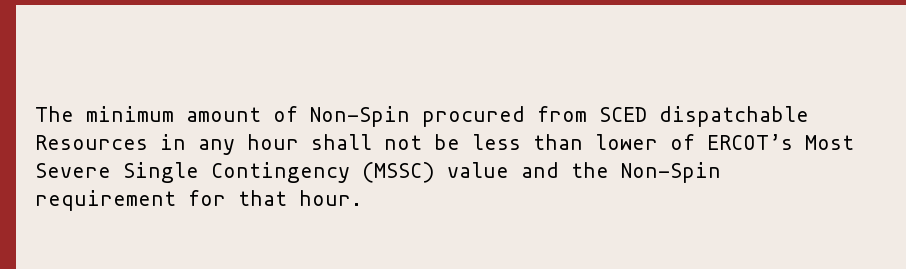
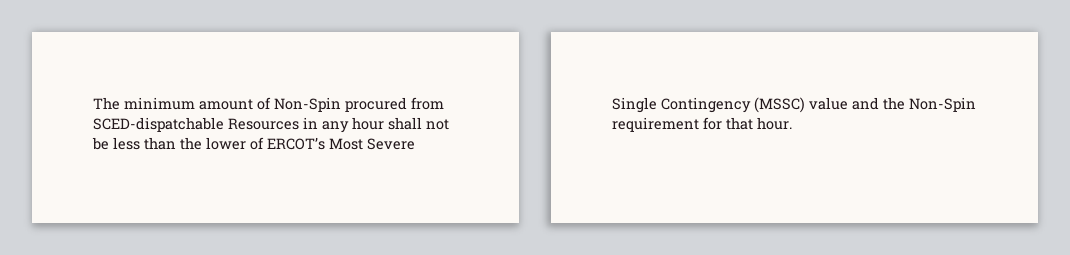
- The minimum amount of Non-Spin procured from SCED dispatchable Resources in any hour shall not be less than lower of ERCOT’s Most Severe Single Contingency (MSSC) value and the Non-Spin requirement for that hour.
+ The minimum amount of Non-Spin procured from SCED-dispatchable Resources in any hour shall not be less than the lower of ERCOT’s Most Severe Single Contingency (MSSC) value and the Non-Spin requirement for that hour.

